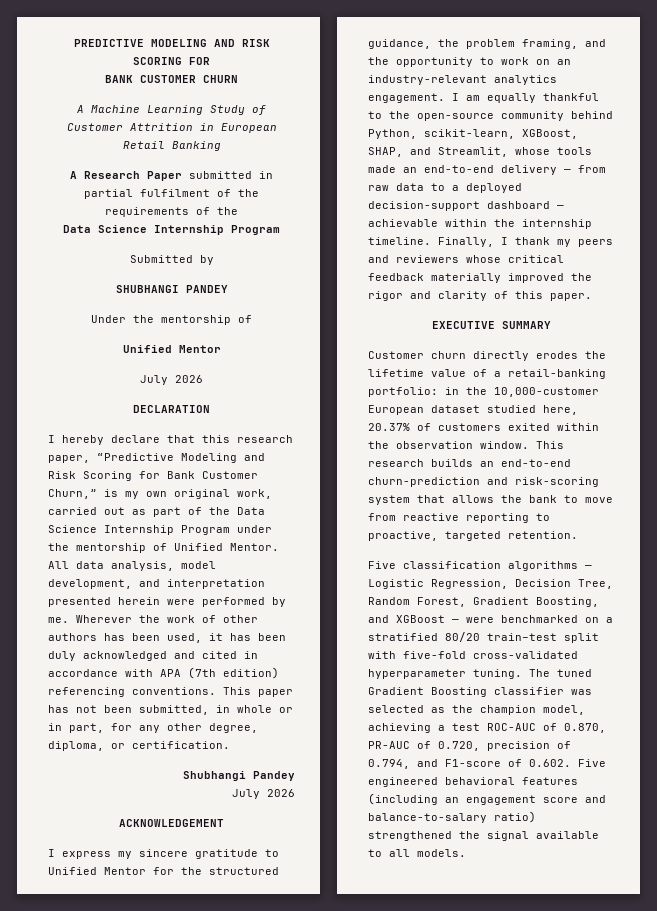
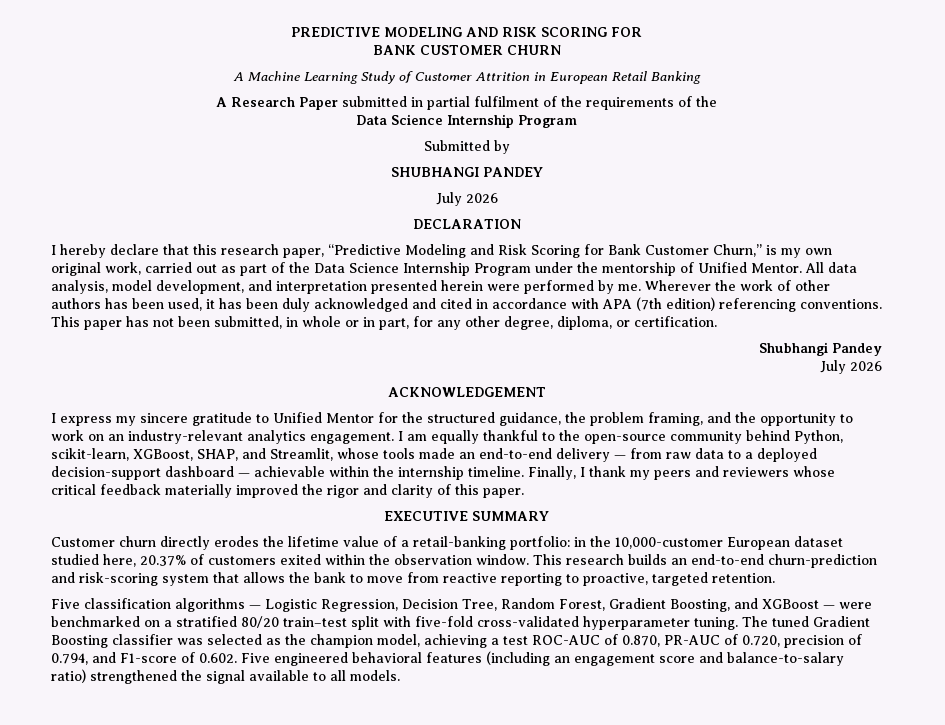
- Under the mentorship of
- Unified Mentor

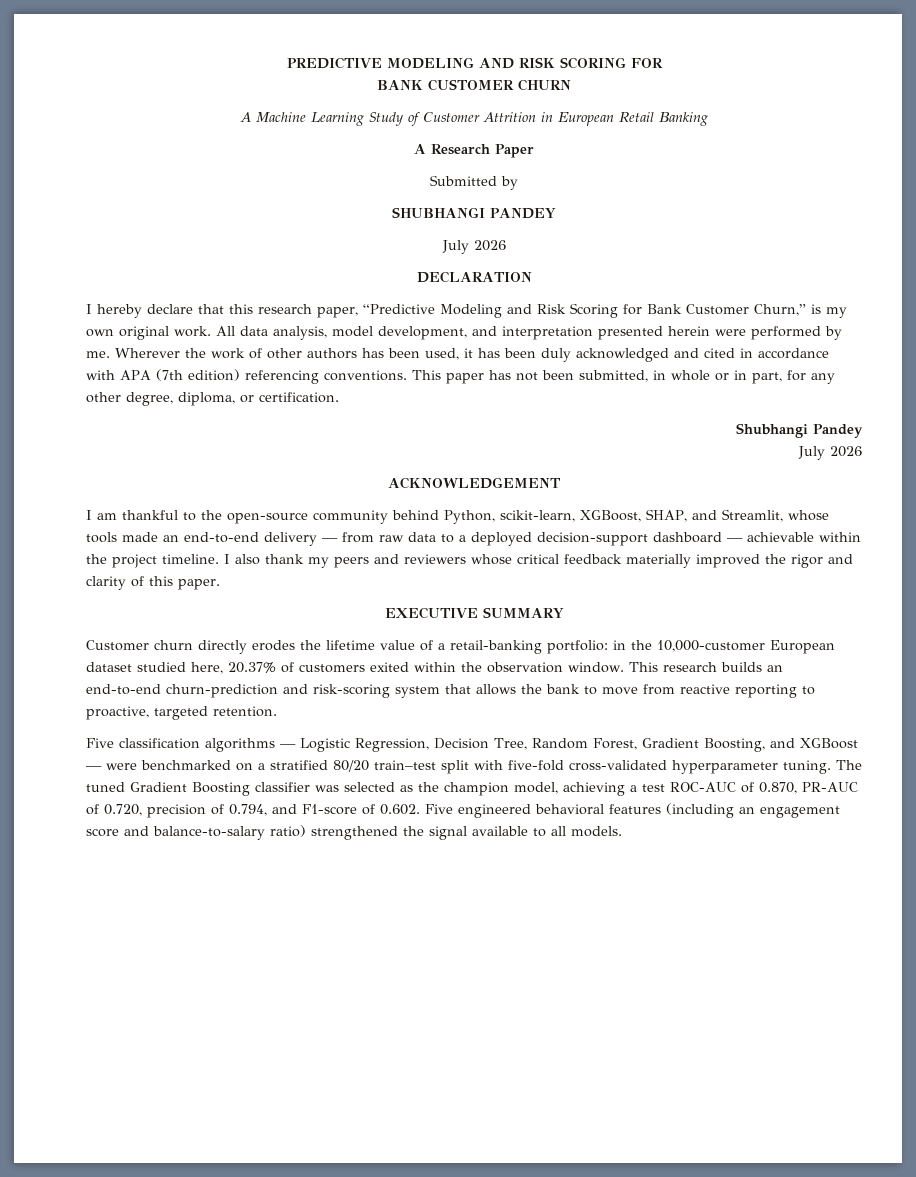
- A Research Paper submitted in partial fulfilment of the requirements of the
- Data Science Internship Program
+ A Research Paper
- I hereby declare that this research paper, “Predictive Modeling and Risk Scoring for Bank Customer Churn,” is my own original work, carried out as part of the Data Science Internship Program under the mentorship of Unified Mentor.
+ I hereby declare that this research paper, “Predictive Modeling and Risk Scoring for Bank Customer Churn,” is my own original work.
- I express my sincere gratitude to Unified Mentor for the structured guidance, the problem framing, and the opportunity to work on an industry-relevant analytics engagement. I am equally thankful to the open-source community behind Python, scikit-learn, XGBoost, SHAP, and Streamlit, whose tools made an end-to-end delivery — from raw data to a deployed decision-support dashboard — achievable within the internship timeline. Finally, I thank my peers and reviewers whose critical feedback materially improved the rigor and clarity of this paper.
+ I am thankful to the open-source community behind Python, scikit-learn, XGBoost, SHAP, and Streamlit, whose tools made an end-to-end delivery — from raw data to a deployed decision-support dashboard — achievable within the project timeline. I also thank my peers and reviewers whose critical feedback materially improved the rigor and clarity of this paper.

